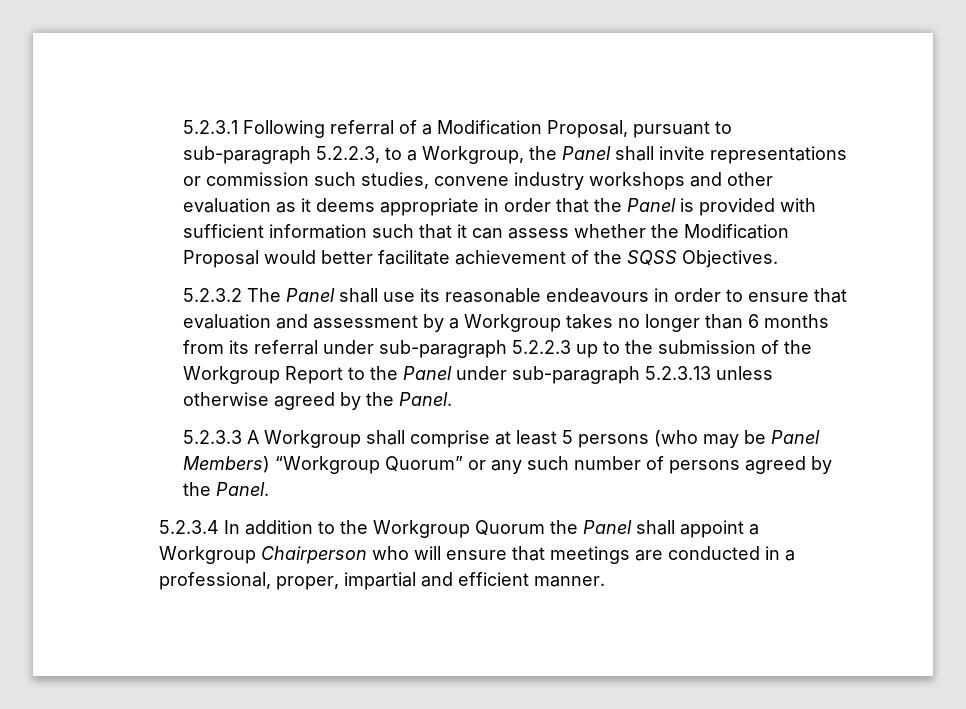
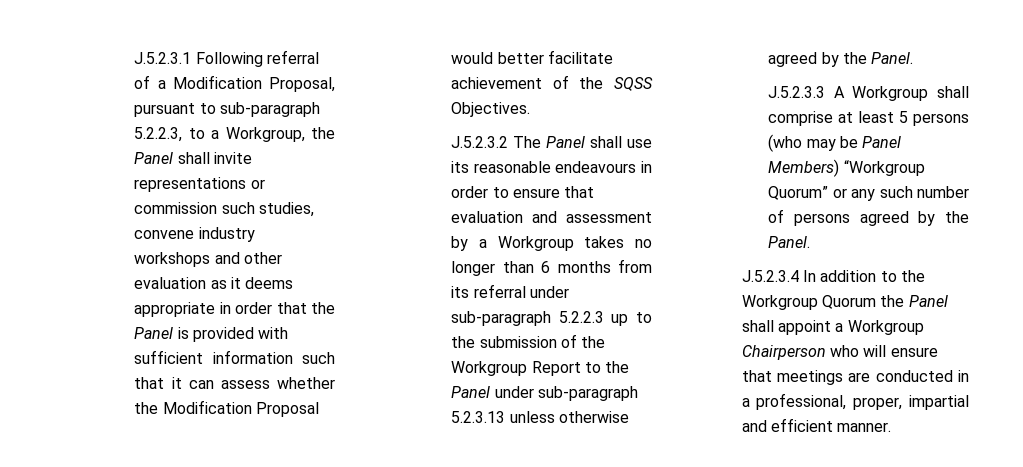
- 5.2.3.1 Following referral of a Modification Proposal, pursuant to sub-paragraph 5.2.2.3, to a Workgroup, the Panel shall invite representations or commission such studies, convene industry workshops and other evaluation as it deems appropriate in order that the Panel is provided with sufficient information such that it can assess whether the Modification Proposal would better facilitate achievement of the SQSS Objectives.
+ J.5.2.3.1 Following referral of a Modification Proposal, pursuant to sub-paragraph 5.2.2.3, to a Workgroup, the Panel shall invite representations or commission such studies, convene industry workshops and other evaluation as it deems appropriate in order that the Panel is provided with sufficient information such that it can assess whether the Modification Proposal would better facilitate achievement of the SQSS Objectives.
- 5.2.3.2 The Panel shall use its reasonable endeavours in order to ensure that evaluation and assessment by a Workgroup takes no longer than 6 months from its referral under sub-paragraph 5.2.2.3 up to the submission of the Workgroup Report to the Panel under sub-paragraph 5.2.3.13 unless otherwise agreed by the Panel.
+ J.5.2.3.2 The Panel shall use its reasonable endeavours in order to ensure that evaluation and assessment by a Workgroup takes no longer than 6 months from its referral under sub-paragraph 5.2.2.3 up to the submission of the Workgroup Report to the Panel under sub-paragraph 5.2.3.13 unless otherwise agreed by the Panel.
- 5.2.3.3 A Workgroup shall comprise at least 5 persons (who may be Panel Members) “Workgroup Quorum” or any such number of persons agreed by the Panel.
+ J.5.2.3.3 A Workgroup shall comprise at least 5 persons (who may be Panel Members) “Workgroup Quorum” or any such number of persons agreed by the Panel.
- 5.2.3.4 In addition to the Workgroup Quorum the Panel shall appoint a Workgroup Chairperson who will ensure that meetings are conducted in a professional, proper, impartial and efficient manner.
+ J.5.2.3.4 In addition to the Workgroup Quorum the Panel shall appoint a Workgroup Chairperson who will ensure that meetings are conducted in a professional, proper, impartial and efficient manner.

